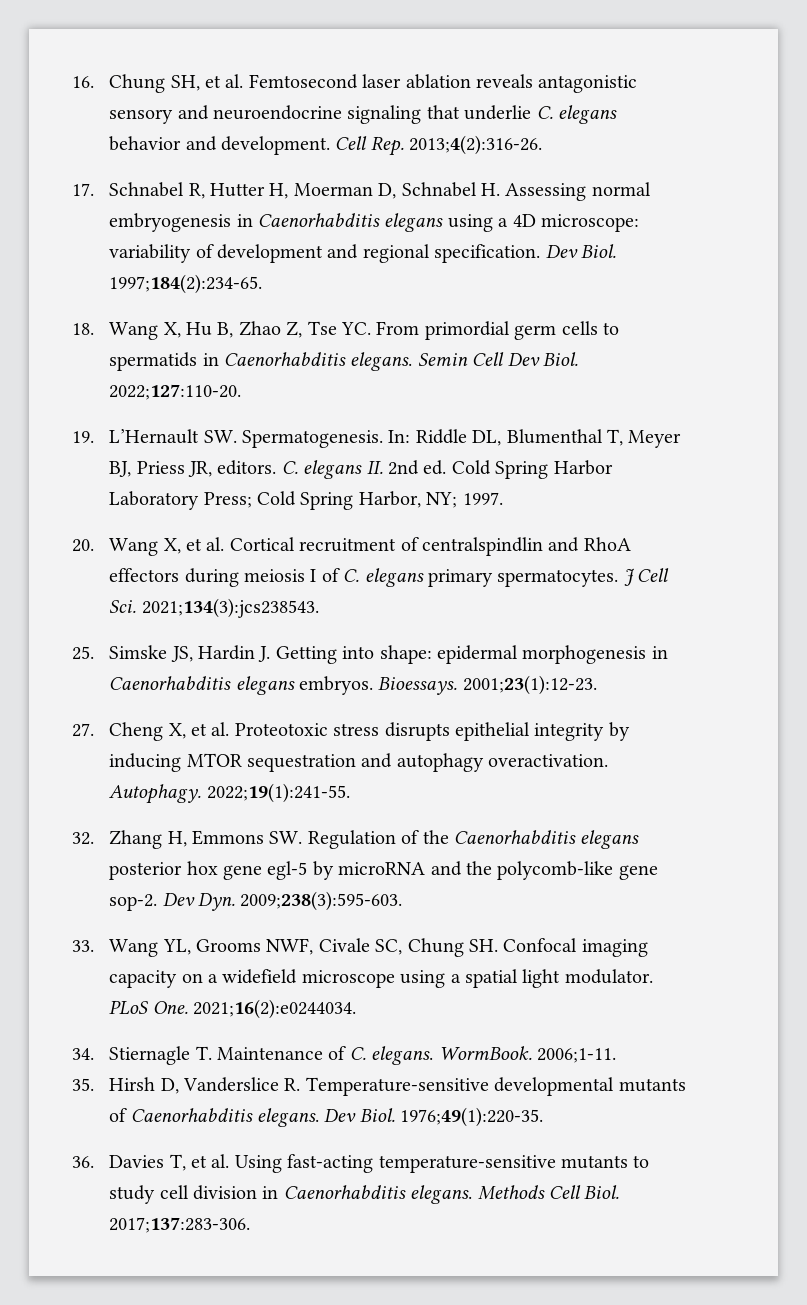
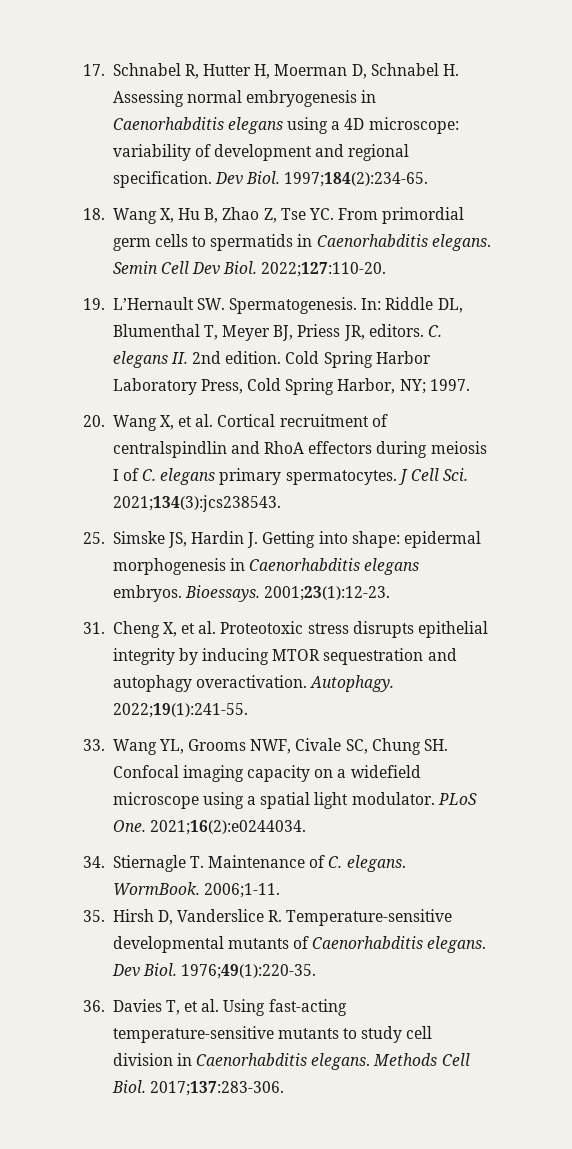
- 16. Chung SH, et al. Femtosecond laser ablation reveals antagonistic sensory and neuroendocrine signaling that underlie C. elegans behavior and development. Cell Rep. 2013;4(2):316-26.
- C. elegans II. 2nd ed. Cold Spring Harbor Laboratory Press; Cold Spring Harbor, NY; 1997.
+ C. elegans II. 2nd edition. Cold Spring Harbor Laboratory Press, Cold Spring Harbor, NY; 1997.
- 27. Cheng X, et al. Proteotoxic stress disrupts epithelial integrity by inducing MTOR sequestration and autophagy overactivation.
+ 31. Cheng X, et al. Proteotoxic stress disrupts epithelial integrity by inducing MTOR sequestration and autophagy overactivation.
- 32. Zhang H, Emmons SW. Regulation of the Caenorhabditis elegans posterior hox gene egl-5 by microRNA and the polycomb-like gene sop-2. Dev Dyn. 2009;238(3):595-603.

